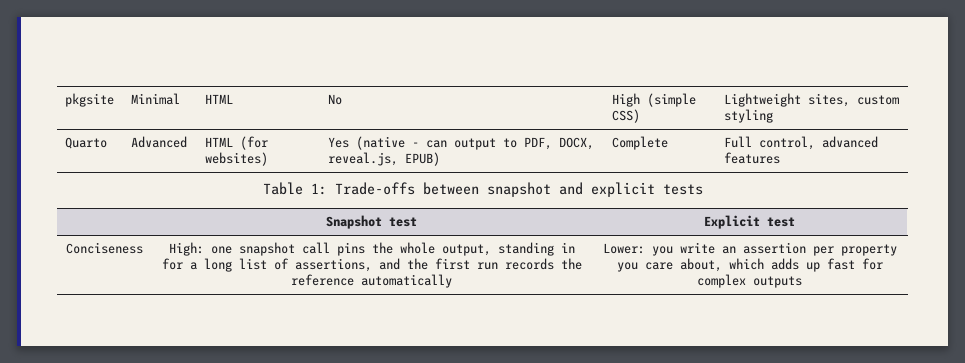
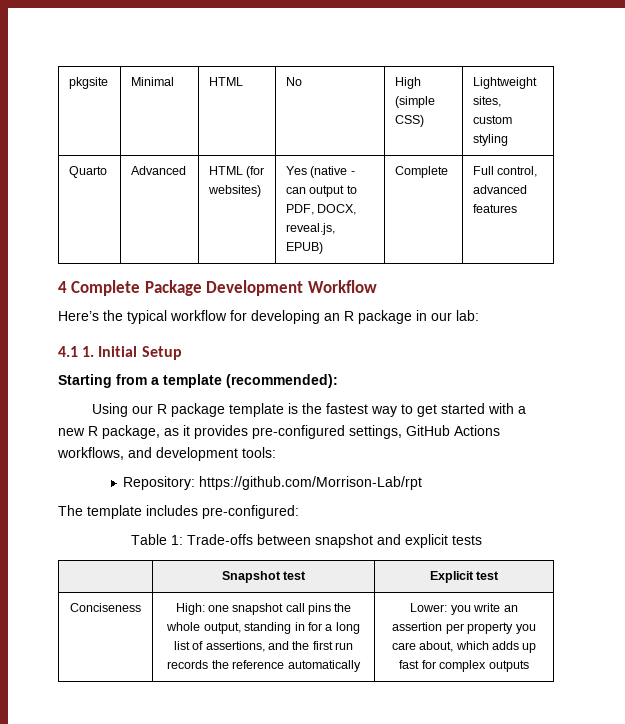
+ 4 Complete Package Development Workflow
+ Here’s the typical workflow for developing an R package in our lab:
+ 4.1 1. Initial Setup
+ Starting from a template (recommended):
+ Using our R package template is the fastest way to get started with a new R package, as it provides pre-configured settings, GitHub Actions workflows, and development tools:
+ Repository: https://github.com/Morrison-Lab/rpt
+ The template includes pre-configured:

